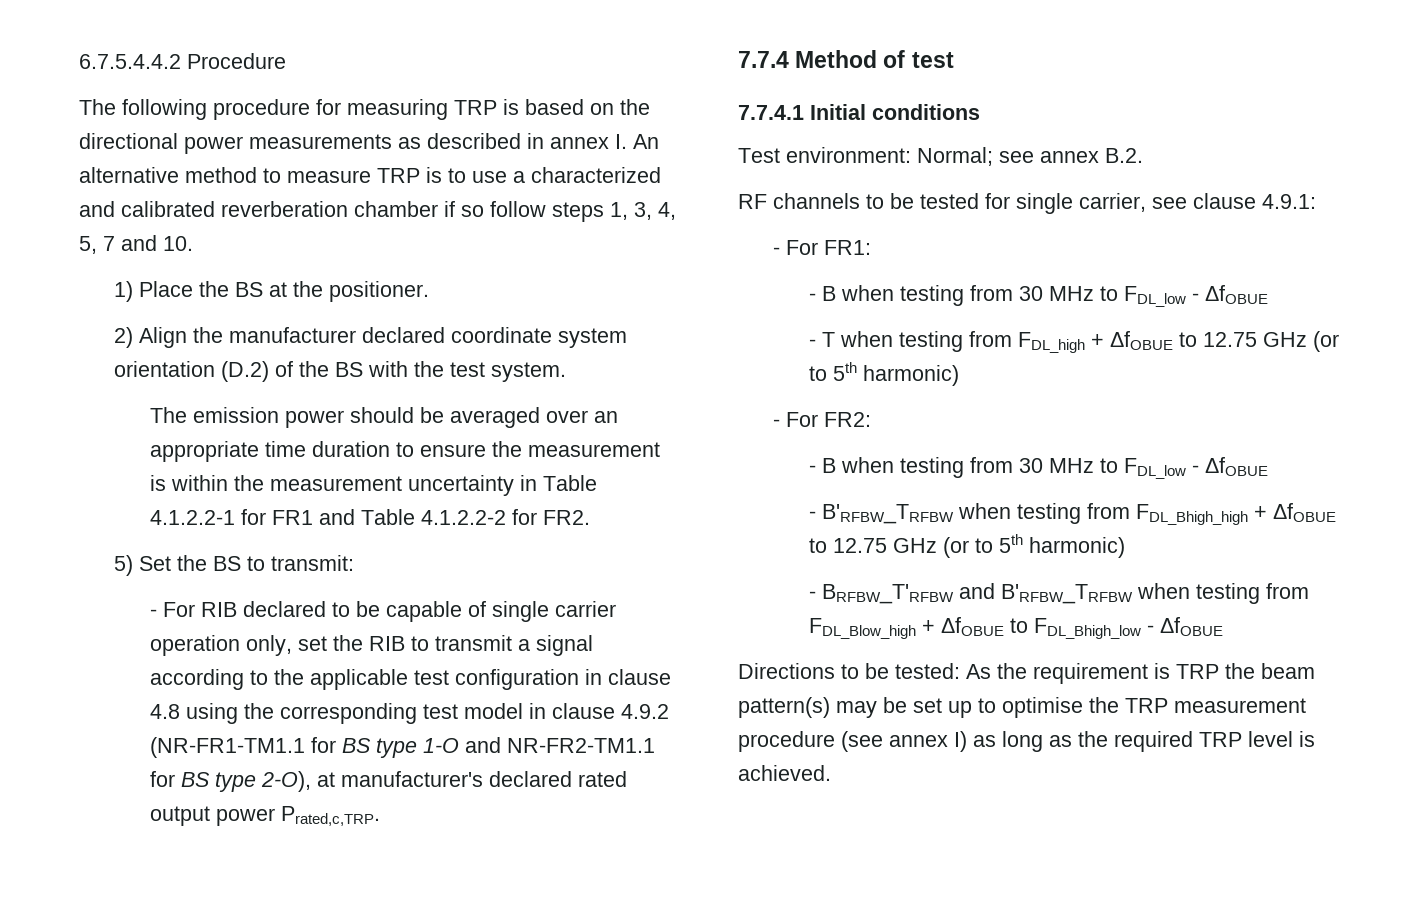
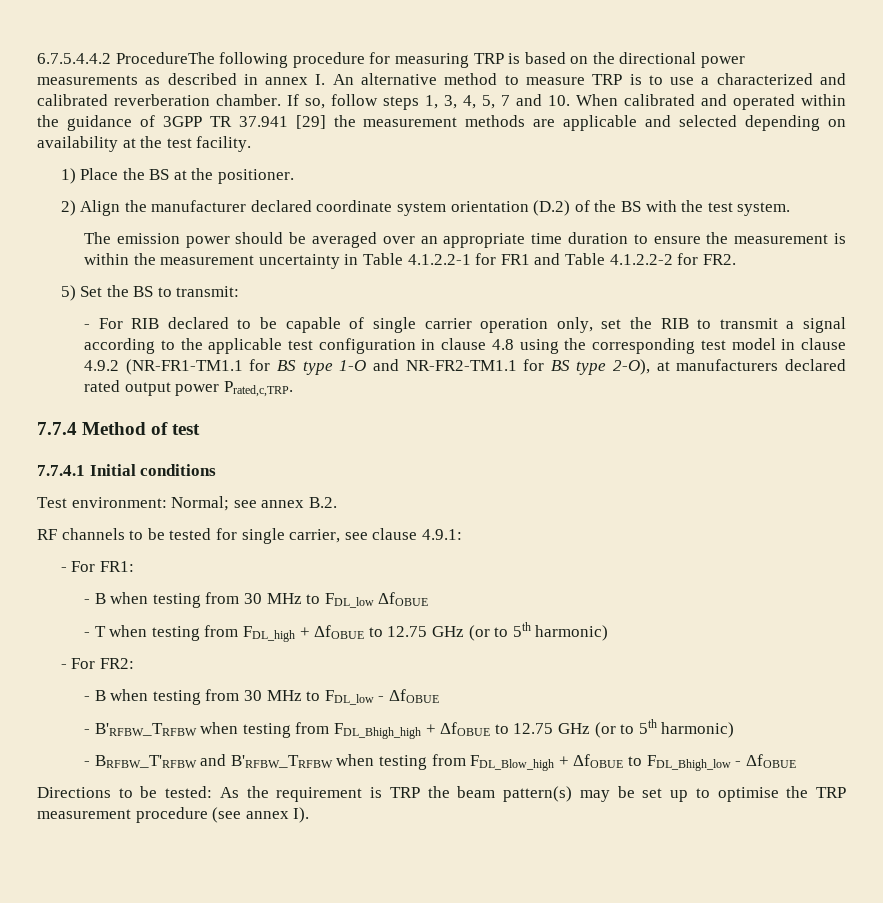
- 6.7.5.4.4.2 Procedure
- The following procedure for measuring TRP is based on the directional power measurements as described in annex I. An alternative method to measure TRP is to use a characterized and calibrated reverberation chamber if so follow steps 1, 3, 4, 5, 7 and 10.
+ 6.7.5.4.4.2 ProcedureThe following procedure for measuring TRP is based on the directional power measurements as described in annex I. An alternative method to measure TRP is to use a characterized and calibrated reverberation chamber. If so, follow steps 1, 3, 4, 5, 7 and 10. When calibrated and operated within the guidance of 3GPP TR 37.941 [29] the measurement methods are applicable and selected depending on availability at the test facility.
- - For RIB declared to be capable of single carrier operation only, set the RIB to transmit a signal according to the applicable test configuration in clause 4.8 using the corresponding test model in clause 4.9.2 (NR-FR1-TM1.1 for BS type 1-O and NR-FR2-TM1.1 for BS type 2-O), at manufacturer's declared rated output power Prated,c,TRP.
+ - For RIB declared to be capable of single carrier operation only, set the RIB to transmit a signal according to the applicable test configuration in clause 4.8 using the corresponding test model in clause 4.9.2 (NR-FR1-TM1.1 for BS type 1-O and NR-FR2-TM1.1 for BS type 2-O), at manufacturers declared rated output power Prated,c,TRP.
  - For FR1:
- - B when testing from 30 MHz to FDL_low - ΔfOBUE
+ - B when testing from 30 MHz to FDL_low ΔfOBUE
- Directions to be tested: As the requirement is TRP the beam pattern(s) may be set up to optimise the TRP measurement procedure (see annex I) as long as the required TRP level is achieved.
+ Directions to be tested: As the requirement is TRP the beam pattern(s) may be set up to optimise the TRP measurement procedure (see annex I).

